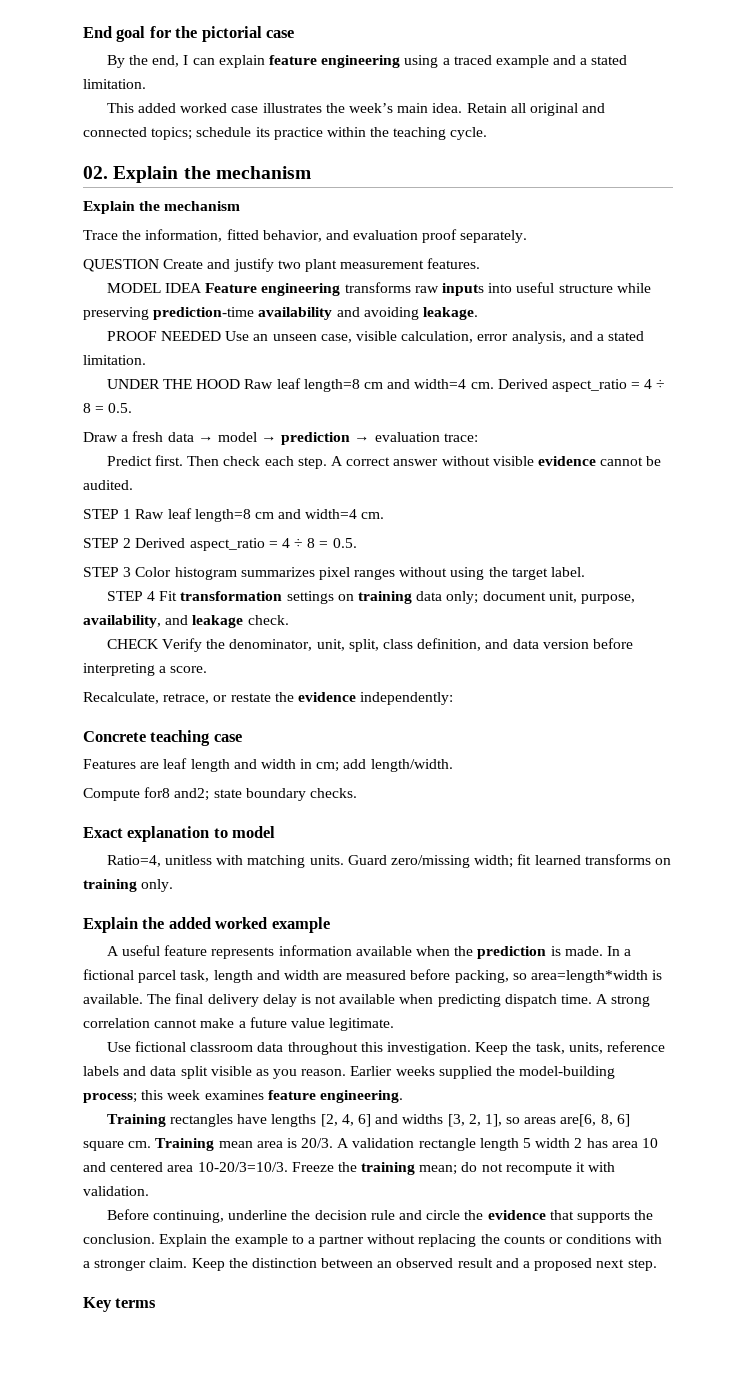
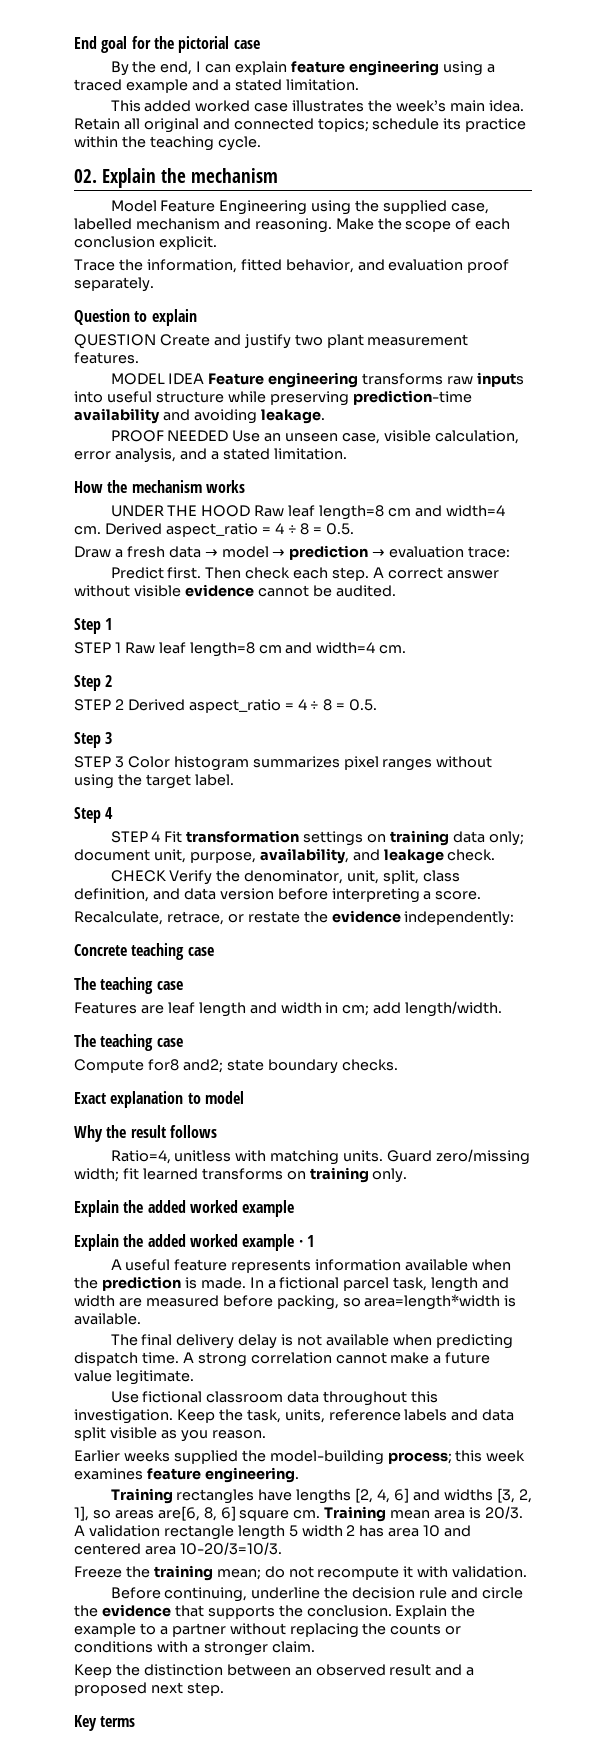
  02. Explain the mechanism
- Explain the mechanism
+ Model Feature Engineering using the supplied case, labelled mechanism and reasoning. Make the scope of each conclusion explicit.
+ Question to explain
+ How the mechanism works
+ Step 1
+ Step 2
+ Step 3
+ Step 4
  Concrete teaching case
+ The teaching case
  Features are leaf length and width in cm; add length/width.
+ The teaching case
+ Why the result follows
+ Explain the added worked example · 1
- In a fictional parcel task, length and width are measured before packing, so area=length*width is available. The final delivery delay is not available when predicting dispatch time.
+ In a fictional parcel task, length and width are measured before packing, so area=length*width is available.
+ The final delivery delay is not available when predicting dispatch time.
- Keep the task, units, reference labels and data split visible as you reason. Earlier weeks supplied the model-building process; this week examines feature engineering.
+ Keep the task, units, reference labels and data split visible as you reason.
+ Earlier weeks supplied the model-building process; this week examines feature engineering.
- A validation rectangle length 5 width 2 has area 10 and centered area 10-20/3=10/3. Freeze the training mean; do not recompute it with validation.
+ A validation rectangle length 5 width 2 has area 10 and centered area 10-20/3=10/3.
+ Freeze the training mean; do not recompute it with validation.
- Explain the example to a partner without replacing the counts or conditions with a stronger claim. Keep the distinction between an observed result and a proposed next step.
+ Explain the example to a partner without replacing the counts or conditions with a stronger claim.
+ Keep the distinction between an observed result and a proposed next step.

